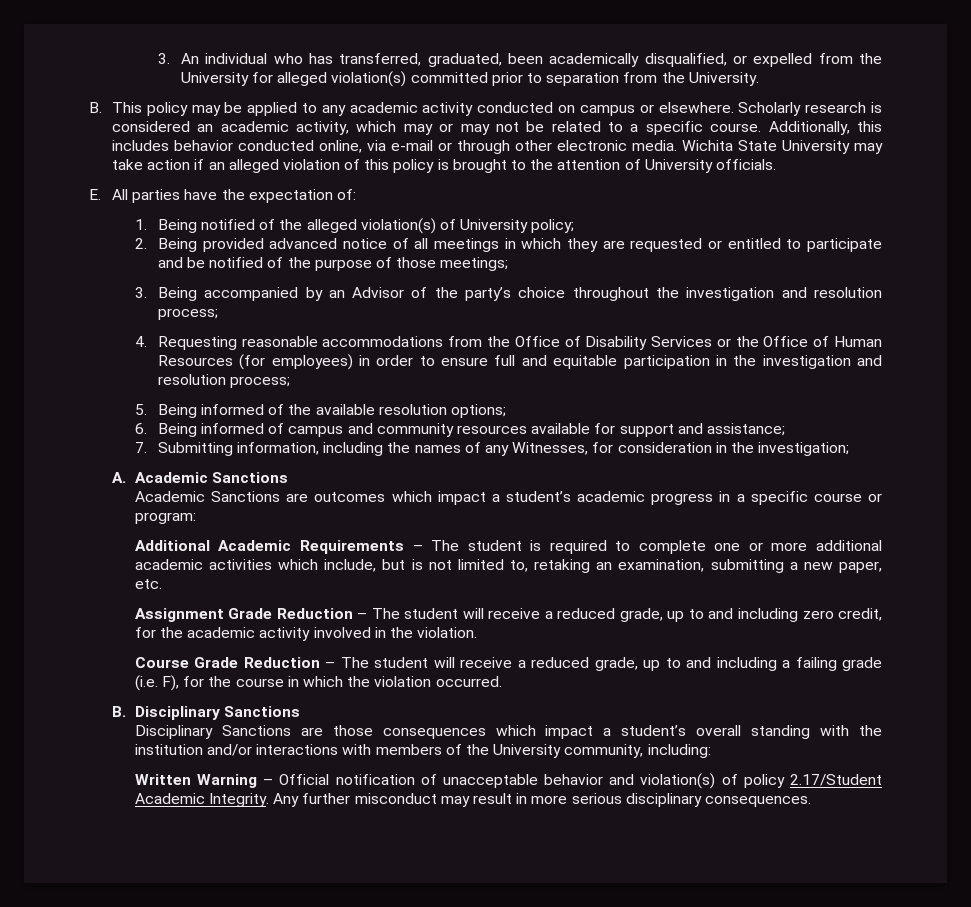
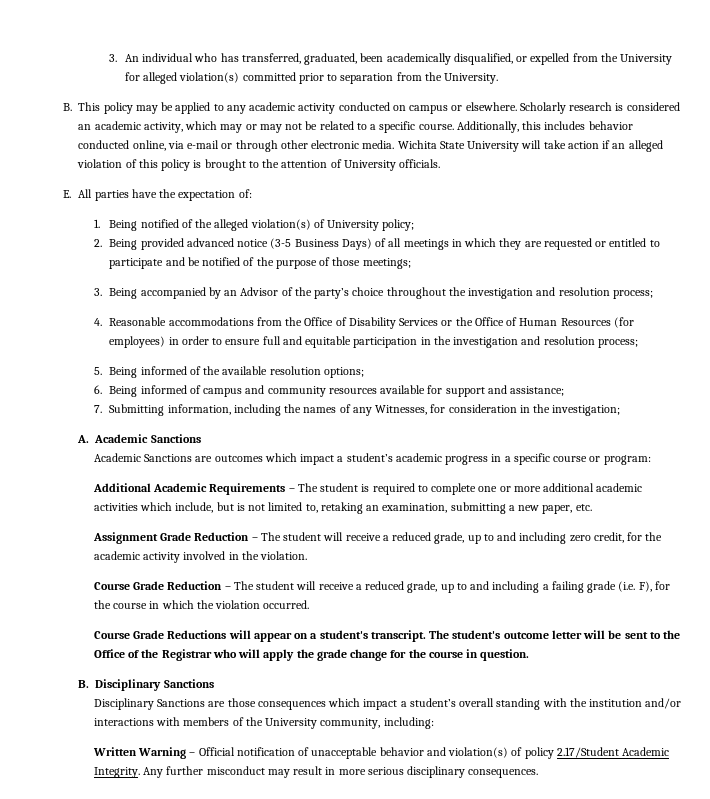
- Wichita State University may take action if an alleged violation of this policy is brought to the attention of University officials.
+ Wichita State University will take action if an alleged violation of this policy is brought to the attention of University officials.
- 2. Being provided advanced notice of all meetings in which they are requested or entitled to participate and be notified of the purpose of those meetings;
+ 2. Being provided advanced notice (3-5 Business Days) of all meetings in which they are requested or entitled to participate and be notified of the purpose of those meetings;
- 4. Requesting reasonable accommodations from the Office of Disability Services or the Office of Human Resources (for employees) in order to ensure full and equitable participation in the investigation and resolution process;
+ 4. Reasonable accommodations from the Office of Disability Services or the Office of Human Resources (for employees) in order to ensure full and equitable participation in the investigation and resolution process;
+ Course Grade Reductions will appear on a student's transcript. The student's outcome letter will be sent to the Office of the Registrar who will apply the grade change for the course in question.

